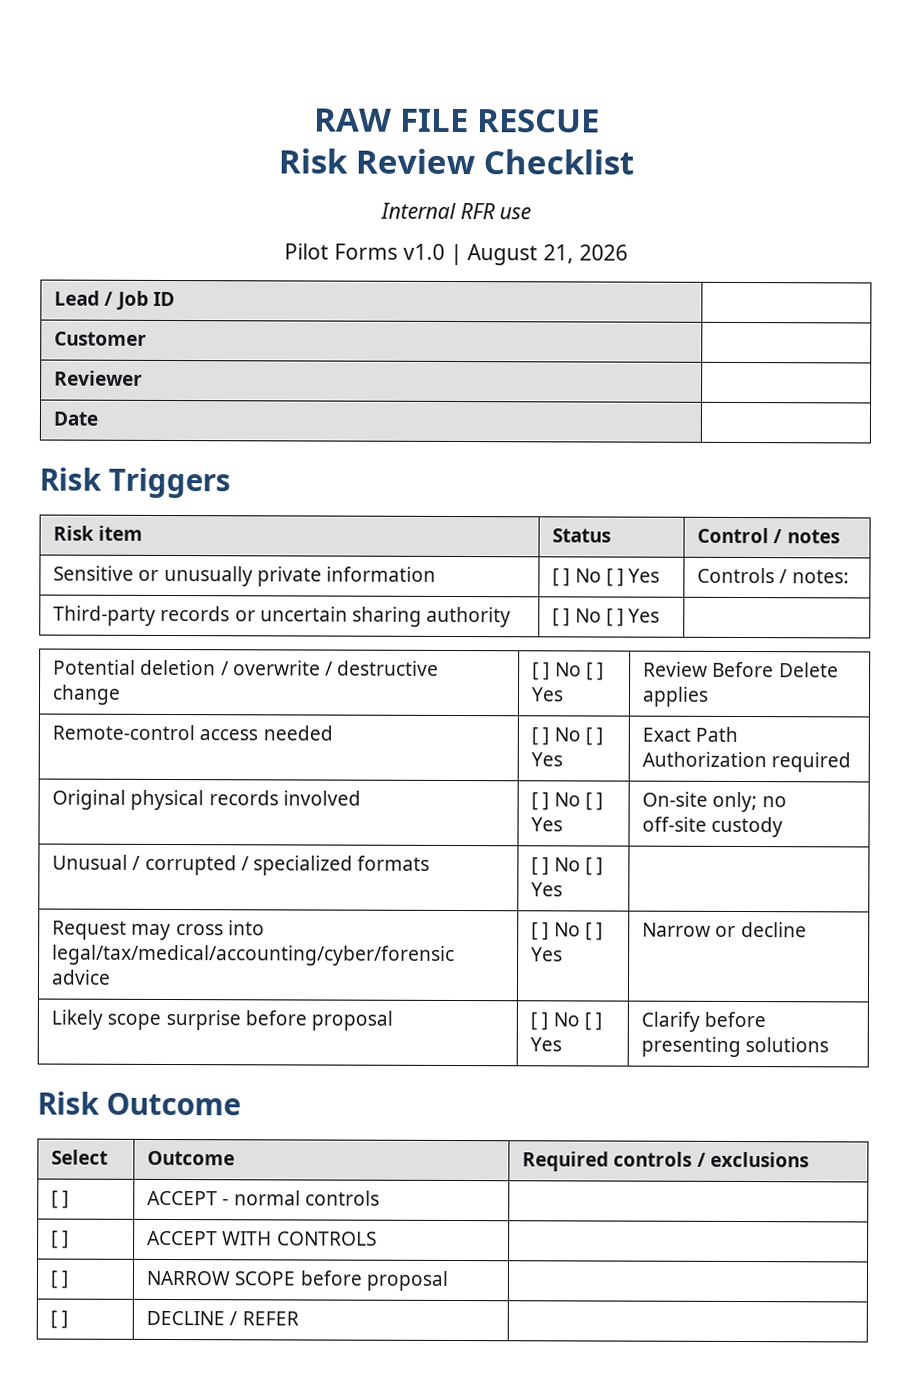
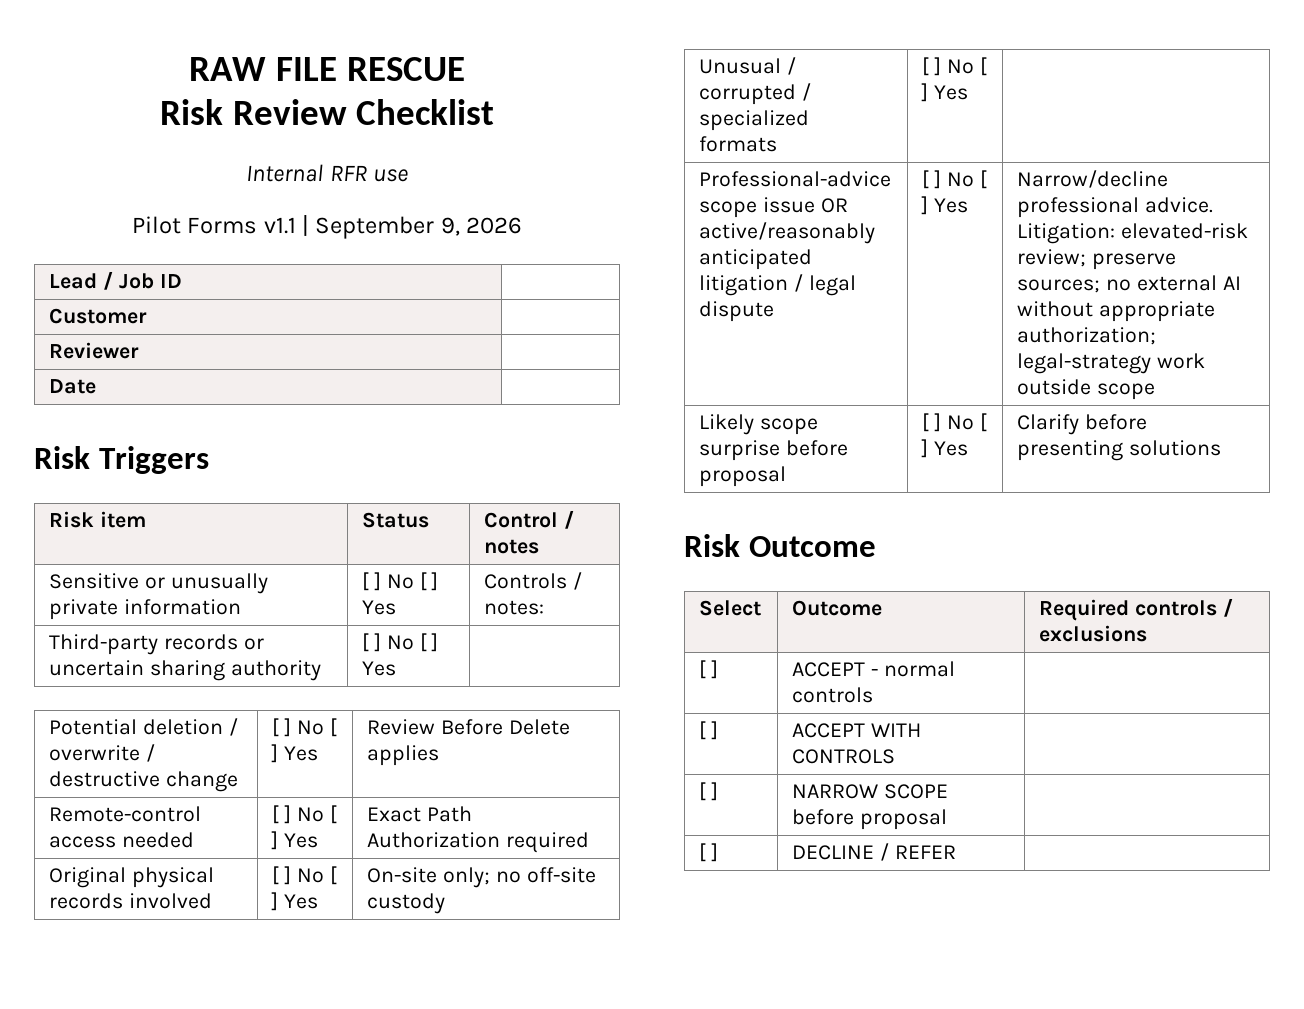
- Pilot Forms v1.0 | August 21, 2026
+ Pilot Forms v1.1 | September 9, 2026
- Request may cross into legal/tax/medical/accounting/cyber/forensic advice | [ ] No [ ] Yes | Narrow or decline
+ Professional-advice scope issue OR active/reasonably anticipated litigation / legal dispute | [ ] No [ ] Yes | Narrow/decline professional advice. Litigation: elevated-risk review; preserve sources; no external AI without appropriate authorization; legal-strategy work outside scope

